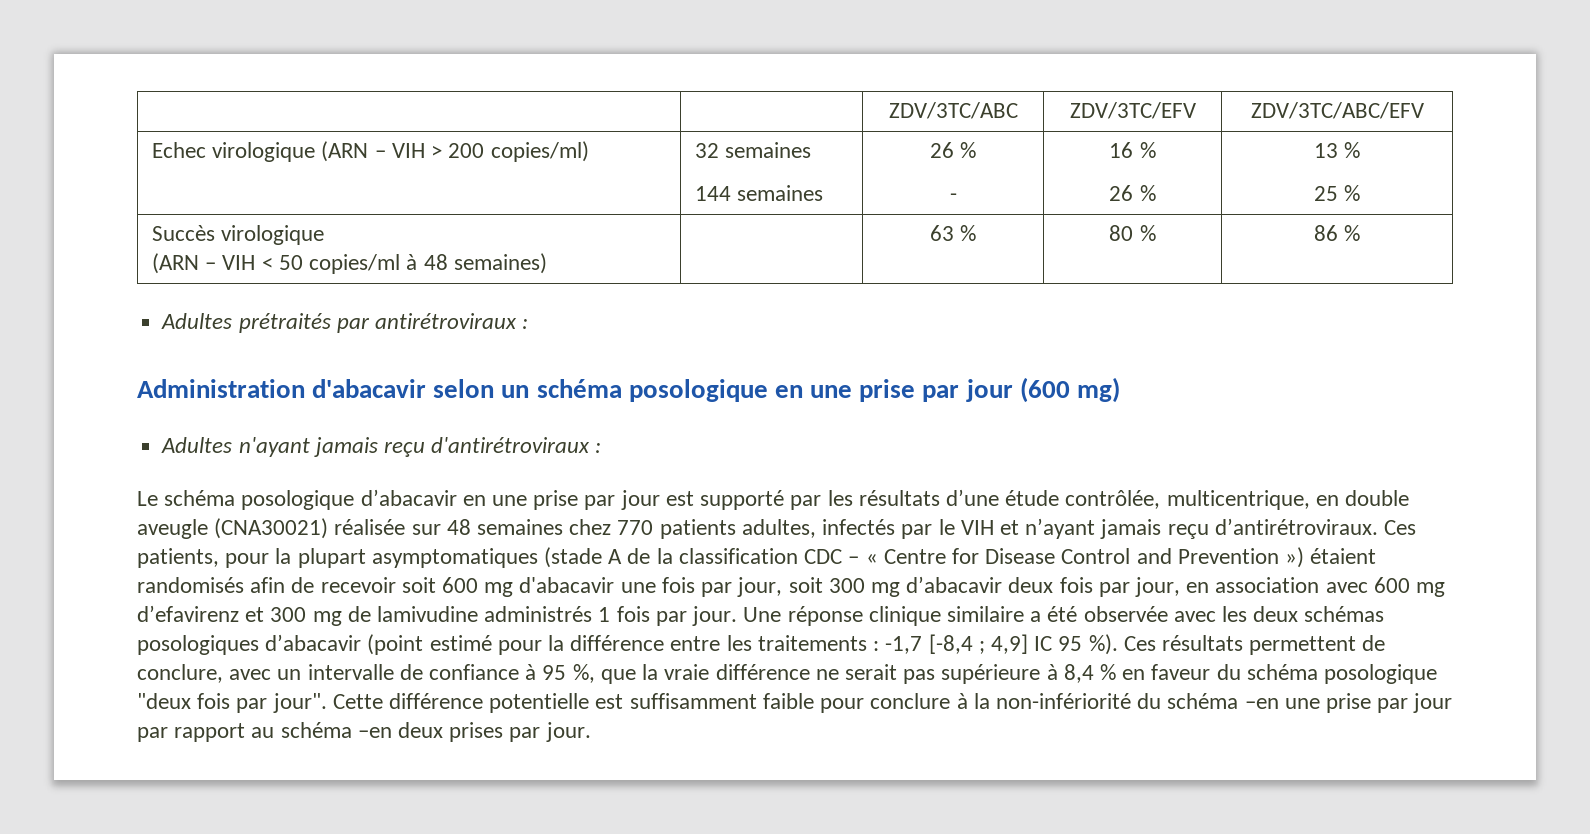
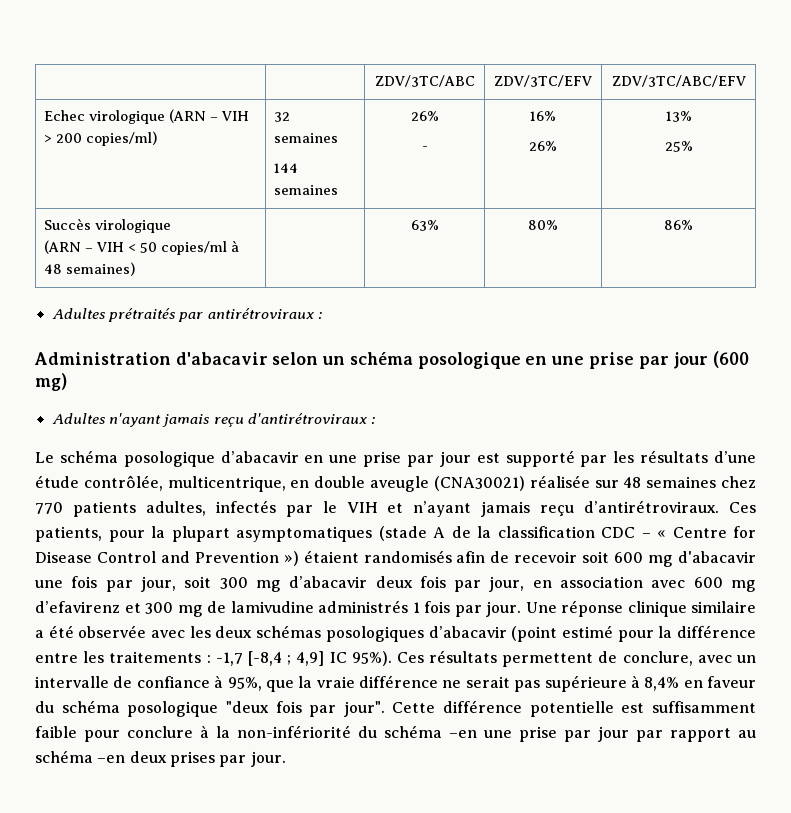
  Echec virologique (ARN – VIH > 200 copies/ml) | 32 semaines
- 144 semaines | 26 %
- - | 16 %
- 26 % | 13 %
- 25 %
+ 144 semaines | 26%
+ - | 16%
+ 26% | 13%
+ 25%
  Succès virologique
- (ARN – VIH < 50 copies/ml à 48 semaines) | | 63 % | 80 % | 86 %
+ (ARN – VIH < 50 copies/ml à 48 semaines) | | 63% | 80% | 86%
- Une réponse clinique similaire a été observée avec les deux schémas posologiques d’abacavir (point estimé pour la différence entre les traitements : -1,7 [-8,4 ; 4,9] IC 95 %).
+ Une réponse clinique similaire a été observée avec les deux schémas posologiques d’abacavir (point estimé pour la différence entre les traitements : -1,7 [-8,4 ; 4,9] IC 95%).
- Ces résultats permettent de conclure, avec un intervalle de confiance à 95 %, que la vraie différence ne serait pas supérieure à 8,4 % en faveur du schéma posologique "deux fois par jour".
+ Ces résultats permettent de conclure, avec un intervalle de confiance à 95%, que la vraie différence ne serait pas supérieure à 8,4% en faveur du schéma posologique "deux fois par jour".

